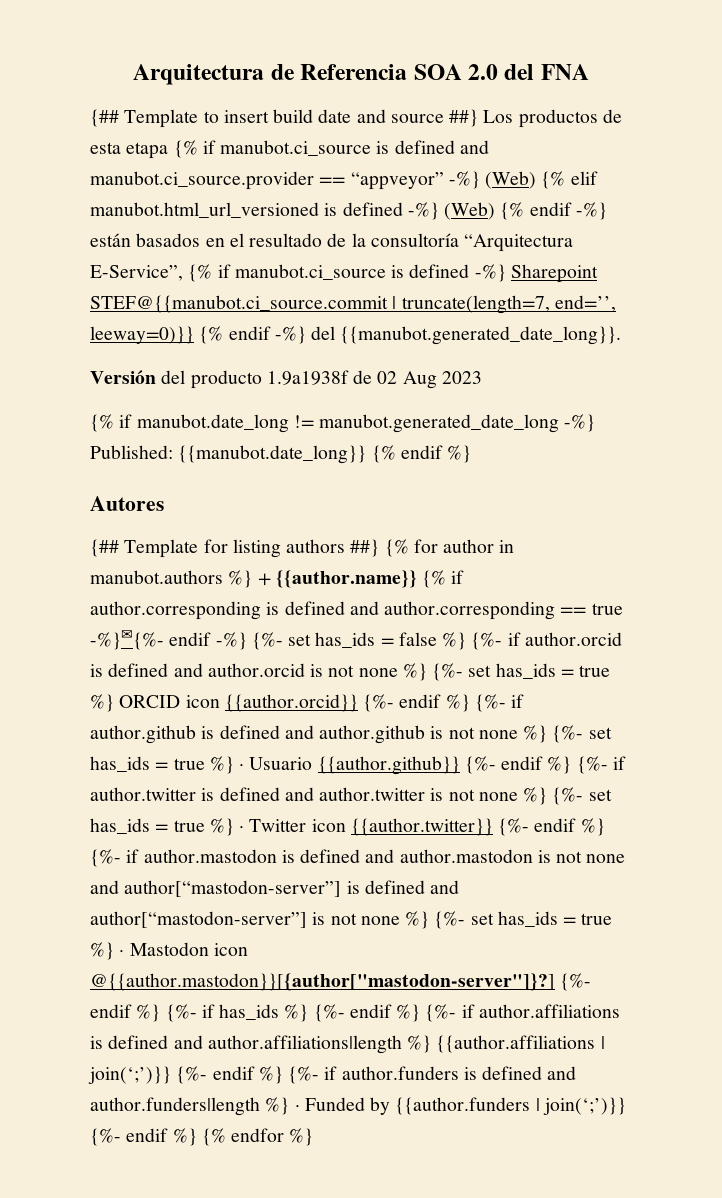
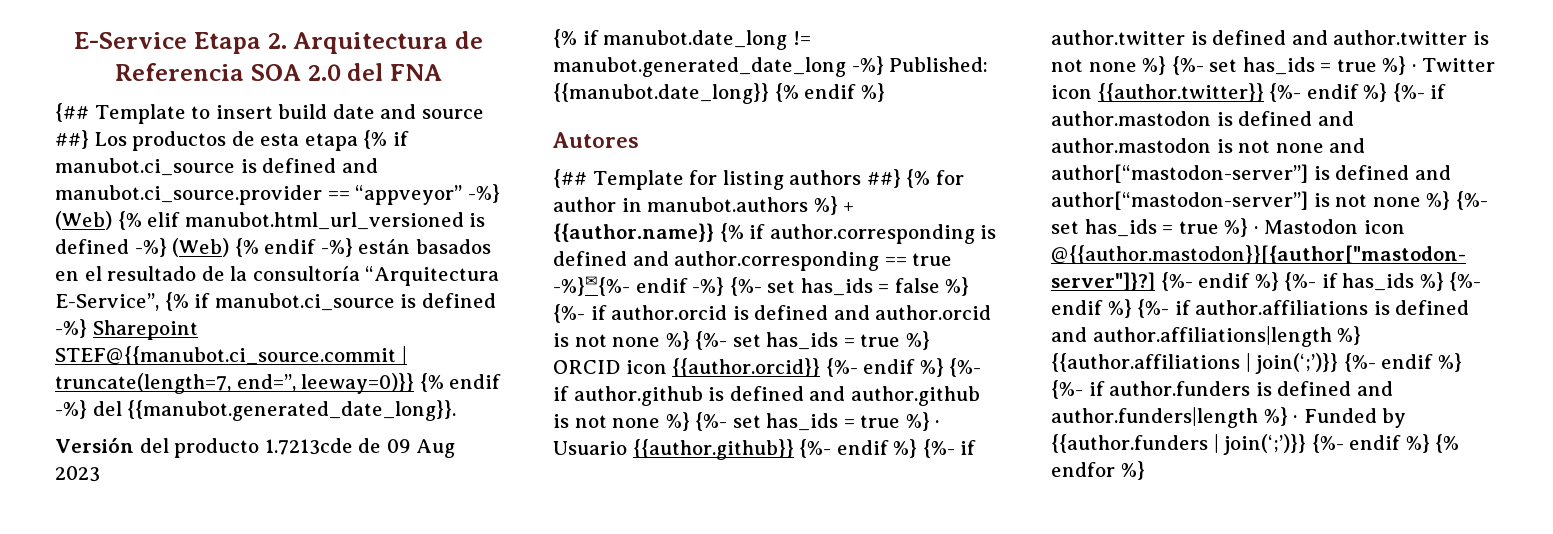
- Arquitectura de Referencia SOA 2.0 del FNA
+ E-Service Etapa 2. Arquitectura de Referencia SOA 2.0 del FNA
- Versión del producto 1.9a1938f de 02 Aug 2023
+ Versión del producto 1.7213cde de 09 Aug 2023

